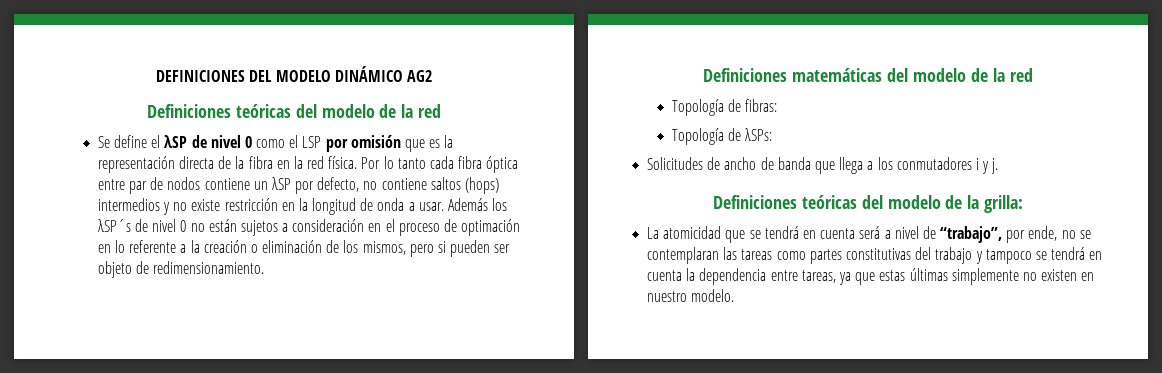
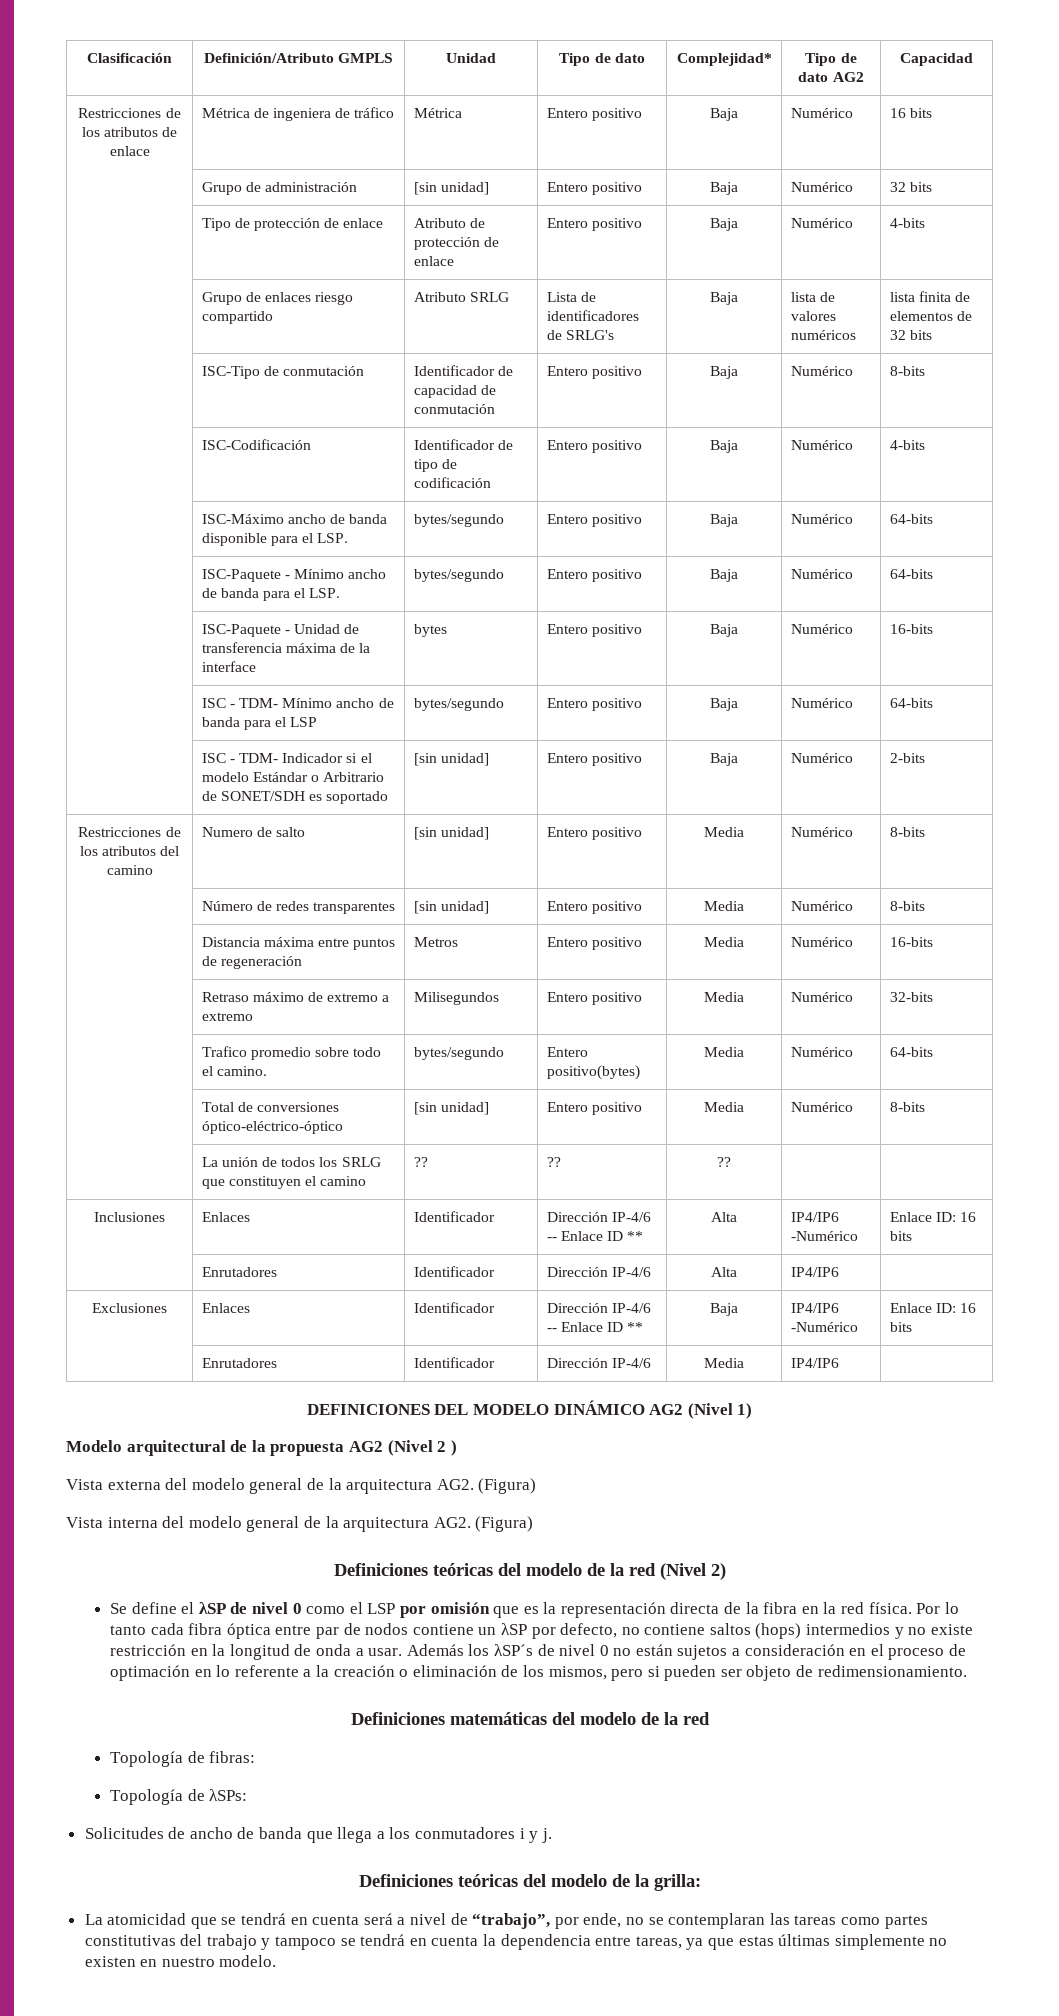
+ Clasificación | Definición/Atributo GMPLS | Unidad | Tipo de dato | Complejidad* | Tipo de dato AG2 | Capacidad
+ Restricciones de los atributos de enlace | Métrica de ingeniera de tráfico | Métrica | Entero positivo | Baja | Numérico | 16 bits
+ | Grupo de administración | [sin unidad] | Entero positivo | Baja | Numérico | 32 bits
+ | Tipo de protección de enlace | Atributo de protección de enlace | Entero positivo | Baja | Numérico | 4-bits
+ | Grupo de enlaces riesgo compartido | Atributo SRLG | Lista de identificadores de SRLG's | Baja | lista de valores numéricos | lista finita de elementos de 32 bits
+ | ISC-Tipo de conmutación | Identificador de capacidad de conmutación | Entero positivo | Baja | Numérico | 8-bits
+ | ISC-Codificación | Identificador de tipo de codificación | Entero positivo | Baja | Numérico | 4-bits
+ | ISC-Máximo ancho de banda disponible para el LSP. | bytes/segundo | Entero positivo | Baja | Numérico | 64-bits
+ | ISC-Paquete - Mínimo ancho de banda para el LSP. | bytes/segundo | Entero positivo | Baja | Numérico | 64-bits
+ | ISC-Paquete - Unidad de transferencia máxima de la interface | bytes | Entero positivo | Baja | Numérico | 16-bits
+ | ISC - TDM- Mínimo ancho de banda para el LSP | bytes/segundo | Entero positivo | Baja | Numérico | 64-bits
+ | ISC - TDM- Indicador si el modelo Estándar o Arbitrario de SONET/SDH es soportado | [sin unidad] | Entero positivo | Baja | Numérico | 2-bits
+ Restricciones de los atributos del camino | Numero de salto | [sin unidad] | Entero positivo | Media | Numérico | 8-bits
+ | Número de redes transparentes | [sin unidad] | Entero positivo | Media | Numérico | 8-bits
+ | Distancia máxima entre puntos de regeneración | Metros | Entero positivo | Media | Numérico | 16-bits
+ | Retraso máximo de extremo a extremo | Milisegundos | Entero positivo | Media | Numérico | 32-bits
+ | Trafico promedio sobre todo el camino. | bytes/segundo | Entero positivo(bytes) | Media | Numérico | 64-bits
+ | Total de conversiones óptico-eléctrico-óptico | [sin unidad] | Entero positivo | Media | Numérico | 8-bits
+ | La unión de todos los SRLG que constituyen el camino | ?? | ?? | ?? | |
+ Inclusiones | Enlaces | Identificador | Dirección IP-4/6 -- Enlace ID ** | Alta | IP4/IP6 -Numérico | Enlace ID: 16 bits
+ | Enrutadores | Identificador | Dirección IP-4/6 | Alta | IP4/IP6 |
+ Exclusiones | Enlaces | Identificador | Dirección IP-4/6 -- Enlace ID ** | Baja | IP4/IP6 -Numérico | Enlace ID: 16 bits
+ | Enrutadores | Identificador | Dirección IP-4/6 | Media | IP4/IP6 |
- DEFINICIONES DEL MODELO DINÁMICO AG2
+ DEFINICIONES DEL MODELO DINÁMICO AG2 (Nivel 1)
+ Modelo arquitectural de la propuesta AG2 (Nivel 2 )
+ Vista externa del modelo general de la arquitectura AG2. (Figura)
+ Vista interna del modelo general de la arquitectura AG2. (Figura)
- Definiciones teóricas del modelo de la red
+ Definiciones teóricas del modelo de la red (Nivel 2)

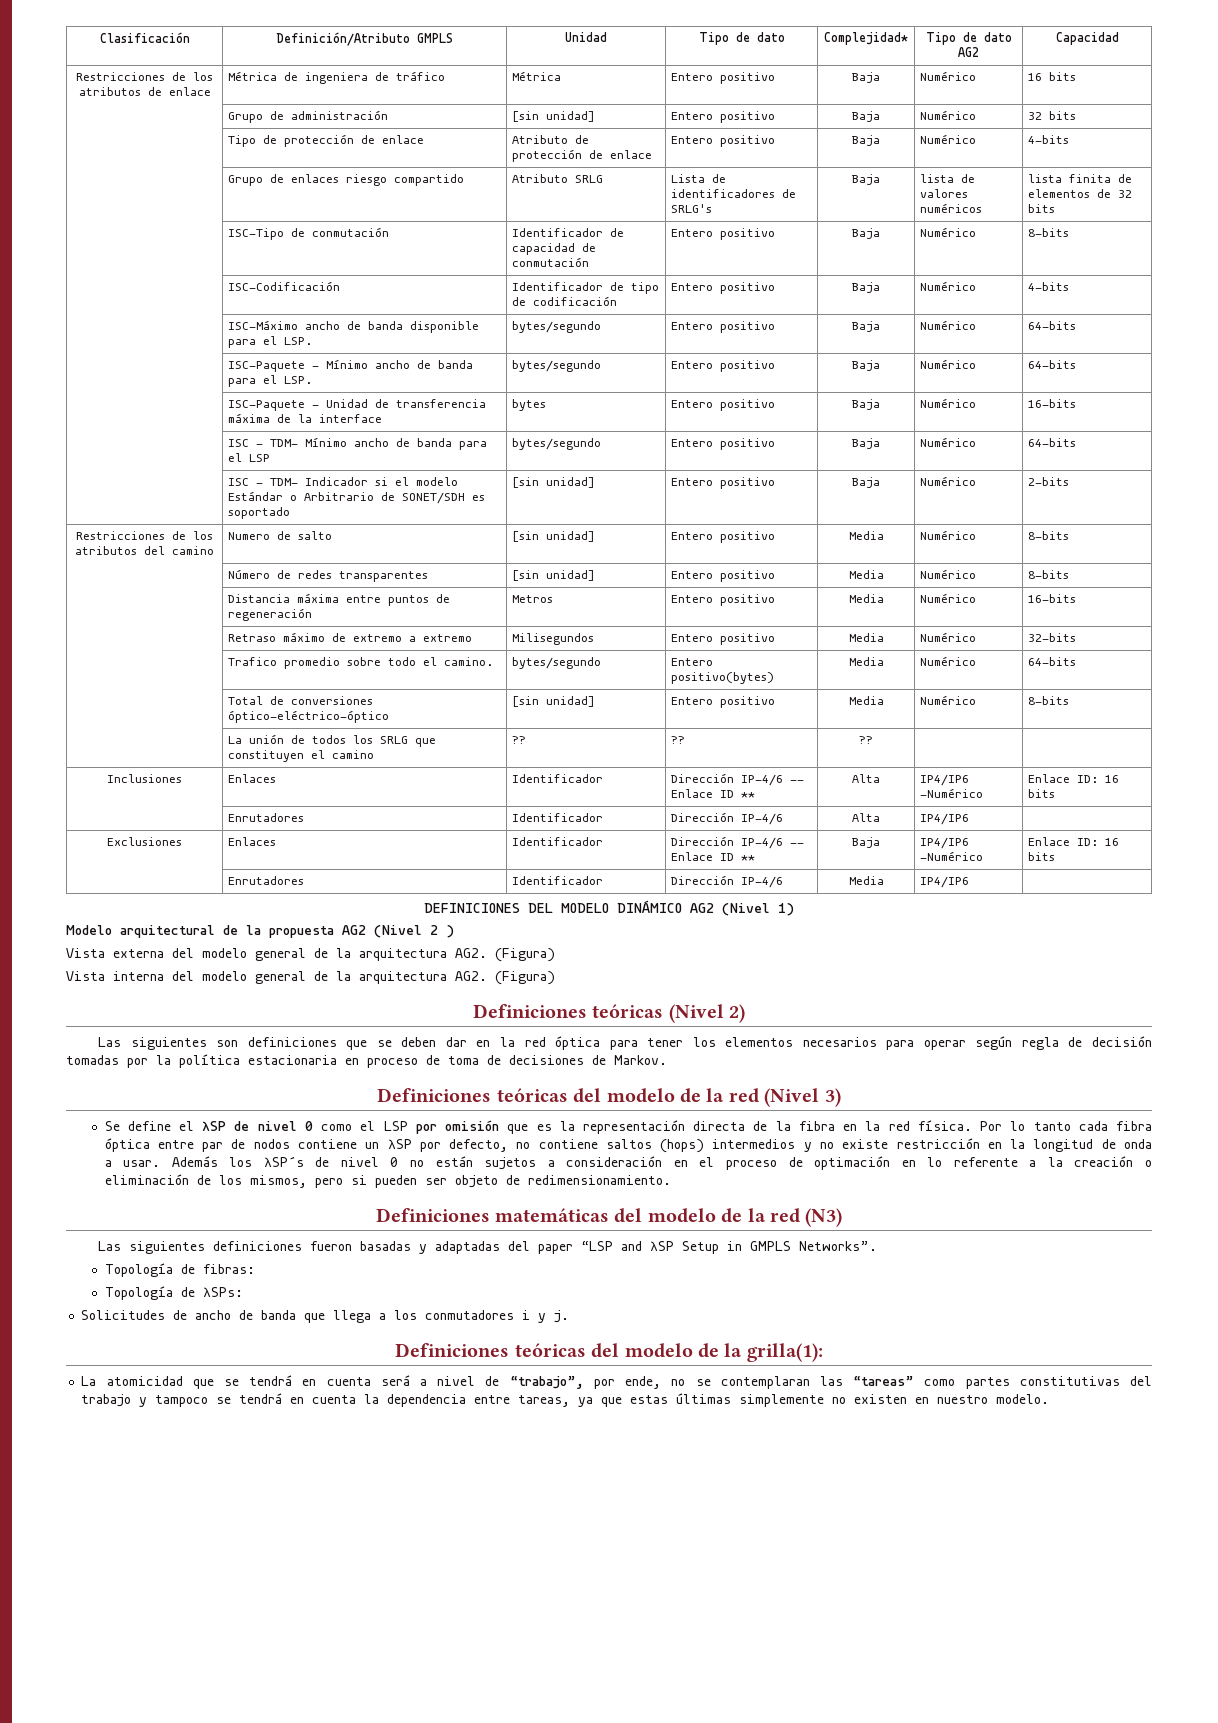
+ Definiciones teóricas (Nivel 2)
+ Las siguientes son definiciones que se deben dar en la red óptica para tener los elementos necesarios para operar según regla de decisión tomadas por la política estacionaria en proceso de toma de decisiones de Markov.
- Definiciones teóricas del modelo de la red (Nivel 2)
+ Definiciones teóricas del modelo de la red (Nivel 3)
- Definiciones matemáticas del modelo de la red
+ Definiciones matemáticas del modelo de la red (N3)
+ Las siguientes definiciones fueron basadas y adaptadas del paper “LSP and λSP Setup in GMPLS Networks”.
- Definiciones teóricas del modelo de la grilla:
+ Definiciones teóricas del modelo de la grilla(1):
- La atomicidad que se tendrá en cuenta será a nivel de “trabajo”, por ende, no se contemplaran las tareas como partes constitutivas del trabajo y tampoco se tendrá en cuenta la dependencia entre tareas, ya que estas últimas simplemente no existen en nuestro modelo.
+ La atomicidad que se tendrá en cuenta será a nivel de “trabajo”, por ende, no se contemplaran las “tareas” como partes constitutivas del trabajo y tampoco se tendrá en cuenta la dependencia entre tareas, ya que estas últimas simplemente no existen en nuestro modelo.

